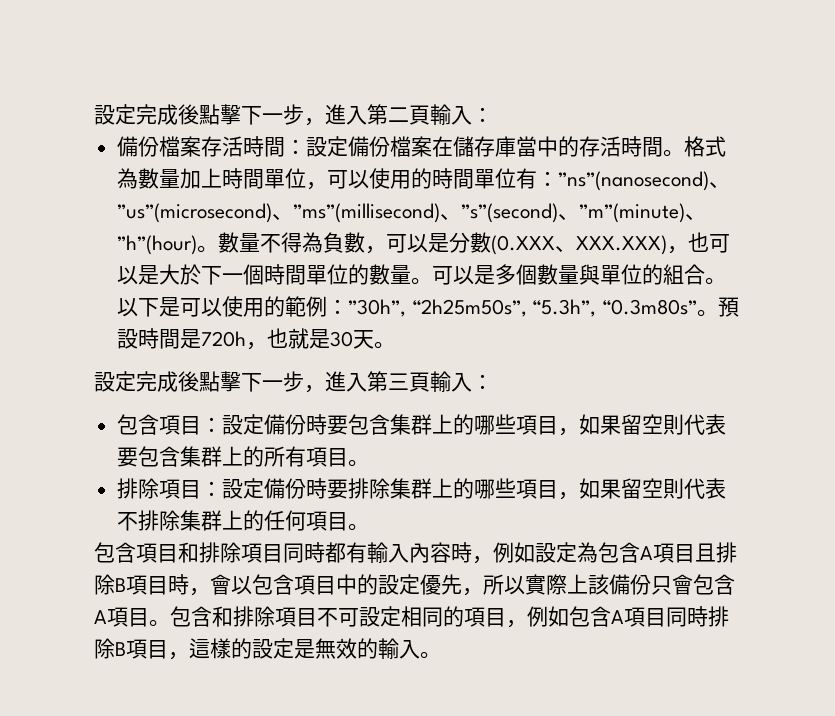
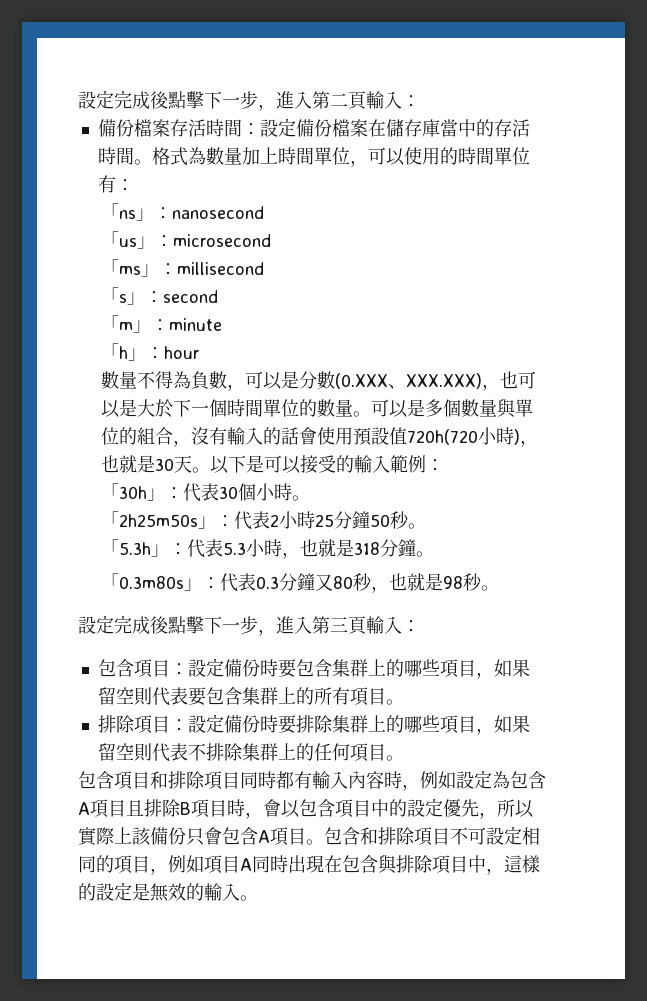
- 格式為數量加上時間單位，可以使用的時間單位有：”ns”(nanosecond)、”us”(microsecond)、”ms”(millisecond)、”s”(second)、”m”(minute)、”h”(hour)。數量不得為負數，可以是分數(0.XXX、XXX.XXX)，也可以是大於下一個時間單位的數量。
+ 格式為數量加上時間單位，可以使用的時間單位有：
+ 「ns」：nanosecond
+ 「us」：microsecond
+ 「ms」：millisecond
+ 「s」：second
+ 「m」：minute
+ 「h」：hour
+ 數量不得為負數，可以是分數(0.XXX、XXX.XXX)，也可以是大於下一個時間單位的數量。
- 可以是多個數量與單位的組合。
+ 可以是多個數量與單位的組合，沒有輸入的話會使用預設值720h(720小時)，也就是30天。
- 以下是可以使用的範例：”30h”, “2h25m50s”, “5.3h”, “0.3m80s”。預設時間是720h，也就是30天。
+ 以下是可以接受的輸入範例：
+ 「30h」：代表30個小時。
+ 「2h25m50s」：代表2小時25分鐘50秒。
+ 「5.3h」：代表5.3小時，也就是318分鐘。
+ 「0.3m80s」：代表0.3分鐘又80秒，也就是98秒。
- 包含和排除項目不可設定相同的項目，例如包含A項目同時排除B項目，這樣的設定是無效的輸入。
+ 包含和排除項目不可設定相同的項目，例如項目A同時出現在包含與排除項目中，這樣的設定是無效的輸入。

